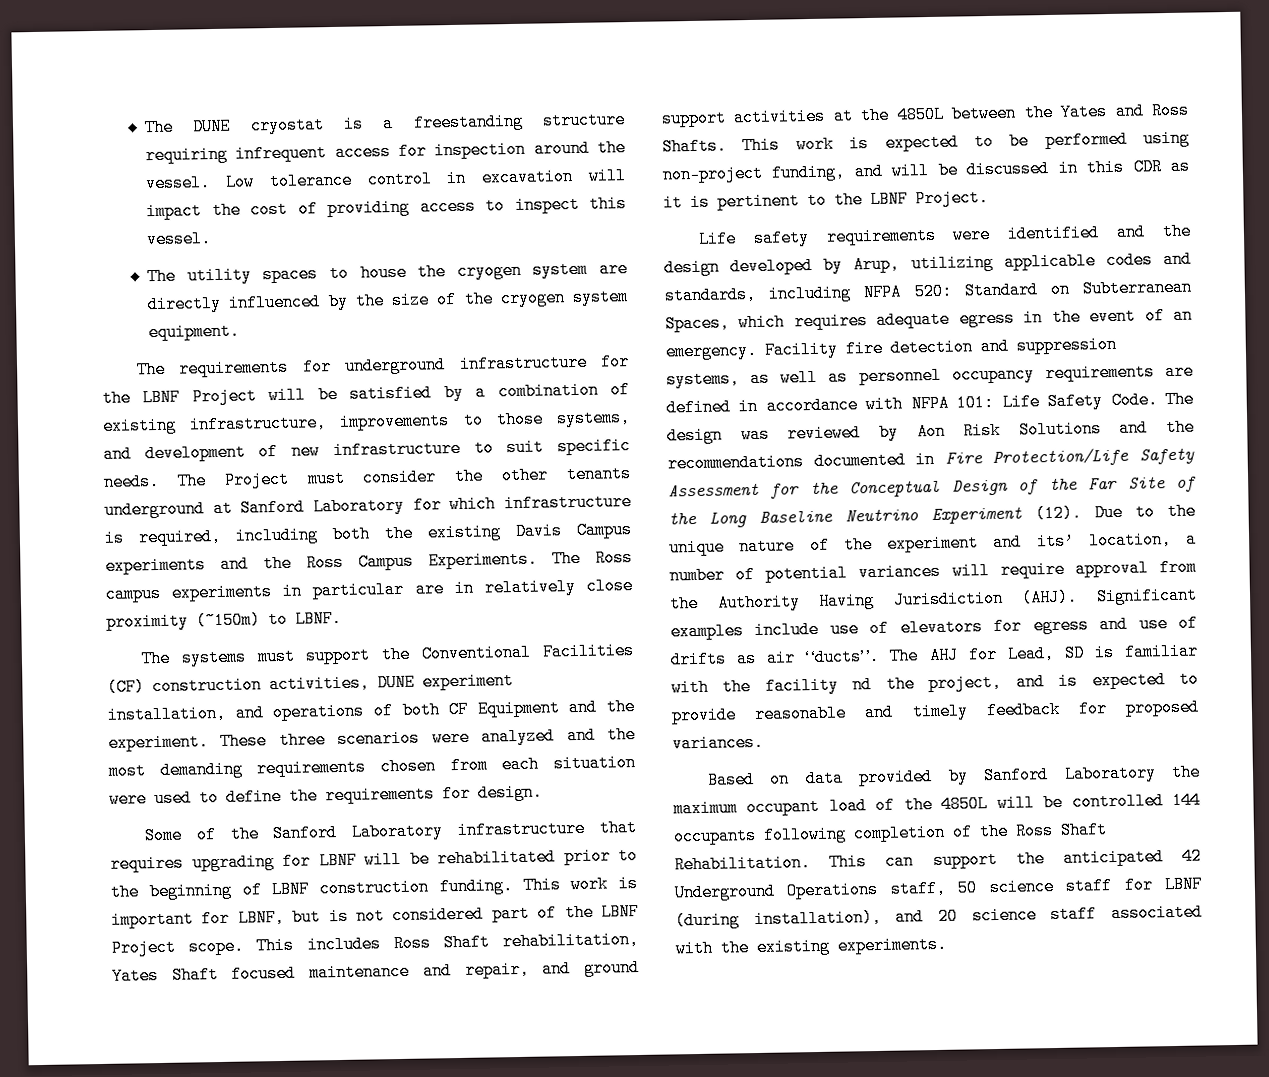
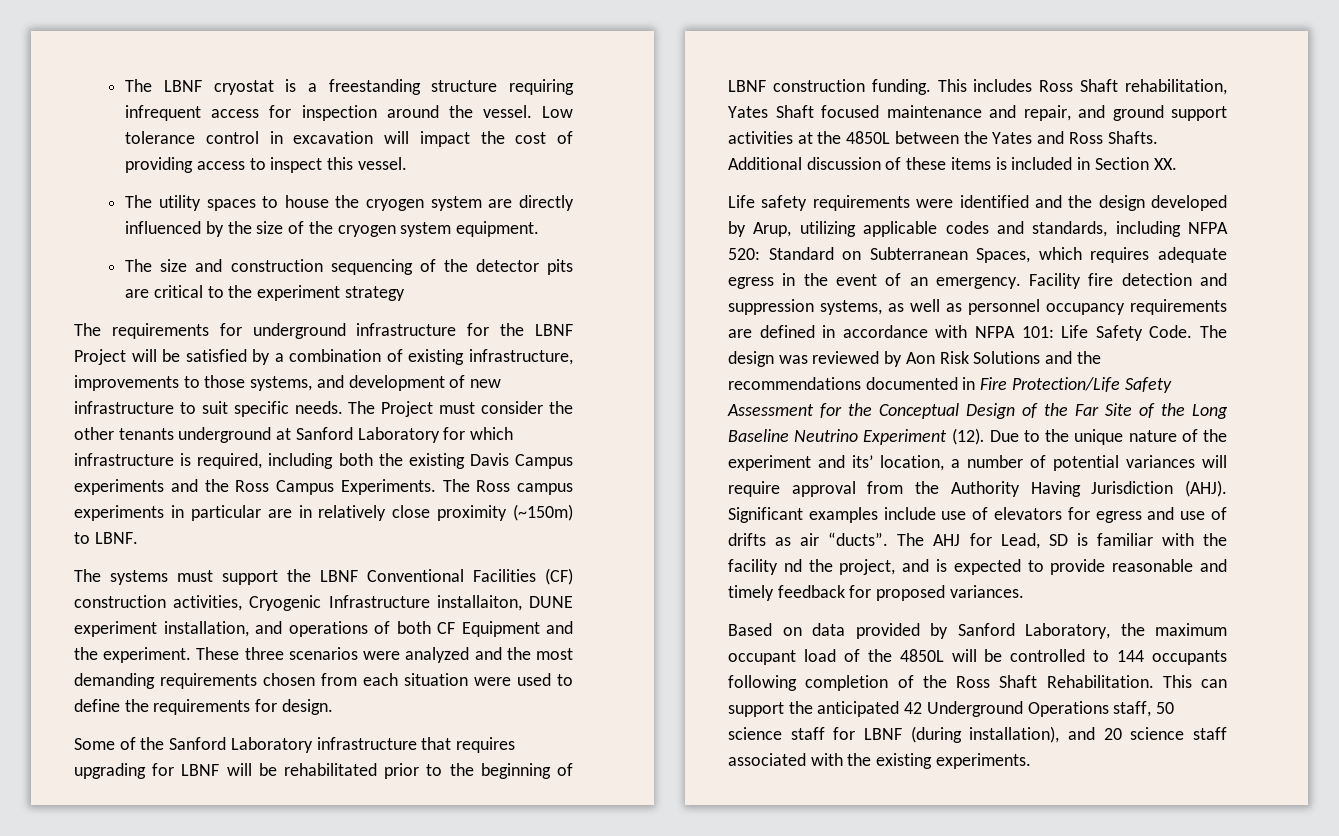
- The DUNE cryostat is a freestanding structure requiring infrequent access for inspection around the vessel.
+ The LBNF cryostat is a freestanding structure requiring infrequent access for inspection around the vessel.
+ The size and construction sequencing of the detector pits are critical to the experiment strategy
- The systems must support the Conventional Facilities (CF) construction activities, DUNE experiment installation, and operations of both CF Equipment and the experiment.
+ The systems must support the LBNF Conventional Facilities (CF) construction activities, Cryogenic Infrastructure installaiton, DUNE experiment installation, and operations of both CF Equipment and the experiment.
- This work is important for LBNF, but is not considered part of the LBNF Project scope. This includes Ross Shaft rehabilitation, Yates Shaft focused maintenance and repair, and ground support activities at the 4850L between the Yates and Ross Shafts.
+ This includes Ross Shaft rehabilitation, Yates Shaft focused maintenance and repair, and ground support activities at the 4850L between the Yates and Ross Shafts.
- This work is expected to be performed using non-project funding, and will be discussed in this CDR as it is pertinent to the LBNF Project.
+ Additional discussion of these items is included in Section XX.
- Based on data provided by Sanford Laboratory the maximum occupant load of the 4850L will be controlled 144 occupants following completion of the Ross Shaft Rehabilitation.
+ Based on data provided by Sanford Laboratory, the maximum occupant load of the 4850L will be controlled to 144 occupants following completion of the Ross Shaft Rehabilitation.

